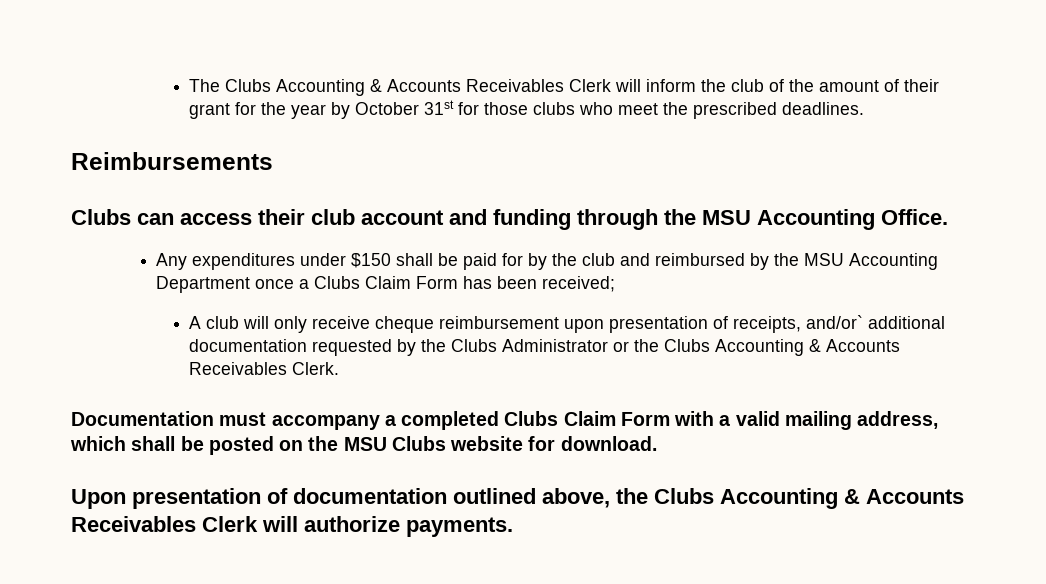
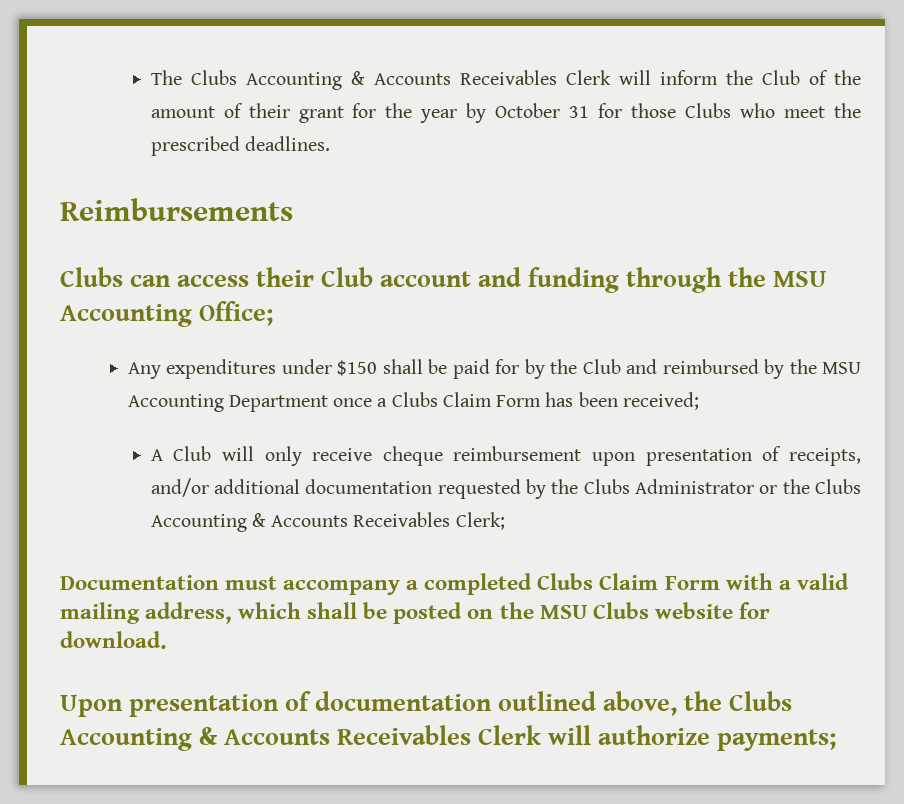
- The Clubs Accounting & Accounts Receivables Clerk will inform the club of the amount of their grant for the year by October 31st for those clubs who meet the prescribed deadlines.
+ The Clubs Accounting & Accounts Receivables Clerk will inform the Club of the amount of their grant for the year by October 31 for those Clubs who meet the prescribed deadlines.
- Clubs can access their club account and funding through the MSU Accounting Office.
+ Clubs can access their Club account and funding through the MSU Accounting Office;
- Any expenditures under $150 shall be paid for by the club and reimbursed by the MSU Accounting Department once a Clubs Claim Form has been received;
+ Any expenditures under $150 shall be paid for by the Club and reimbursed by the MSU Accounting Department once a Clubs Claim Form has been received;
- A club will only receive cheque reimbursement upon presentation of receipts, and/or` additional documentation requested by the Clubs Administrator or the Clubs Accounting & Accounts Receivables Clerk.
+ A Club will only receive cheque reimbursement upon presentation of receipts, and/or additional documentation requested by the Clubs Administrator or the Clubs Accounting & Accounts Receivables Clerk;
- Upon presentation of documentation outlined above, the Clubs Accounting & Accounts Receivables Clerk will authorize payments.
+ Upon presentation of documentation outlined above, the Clubs Accounting & Accounts Receivables Clerk will authorize payments;

